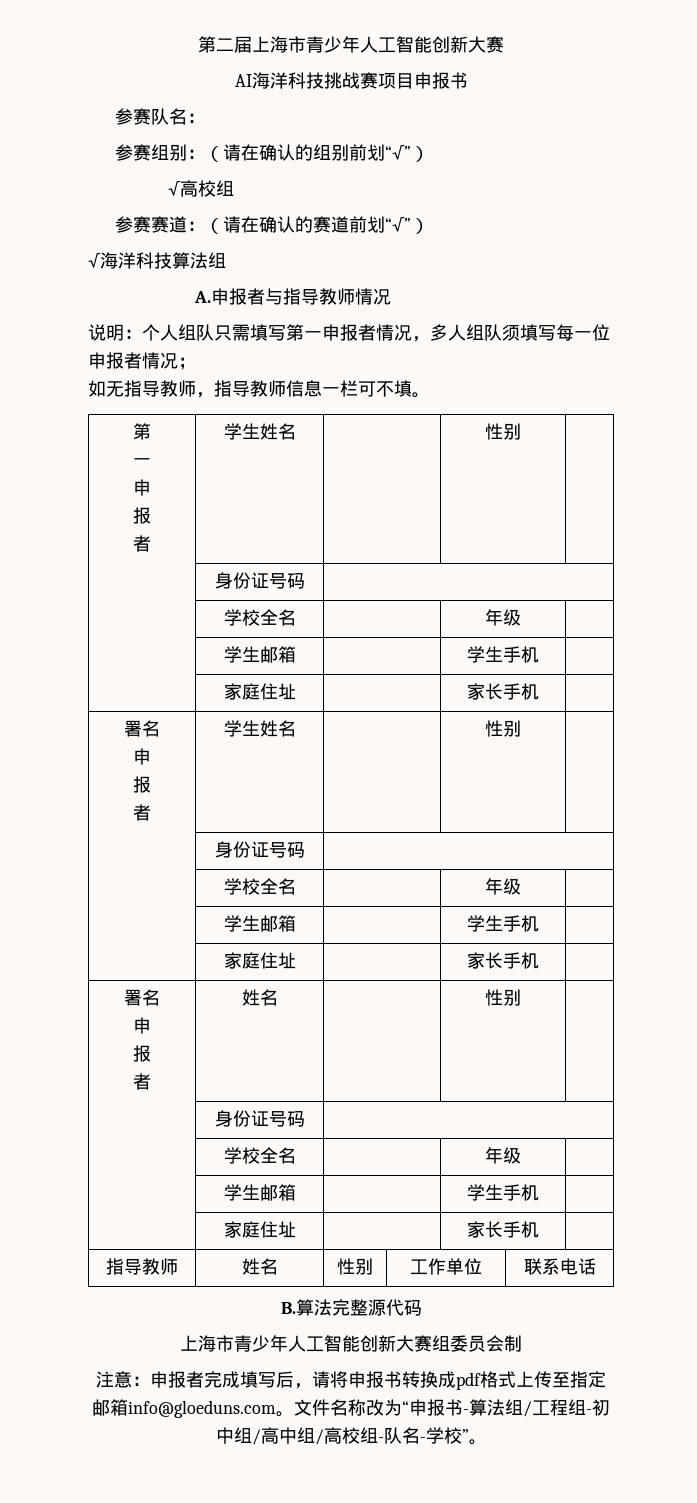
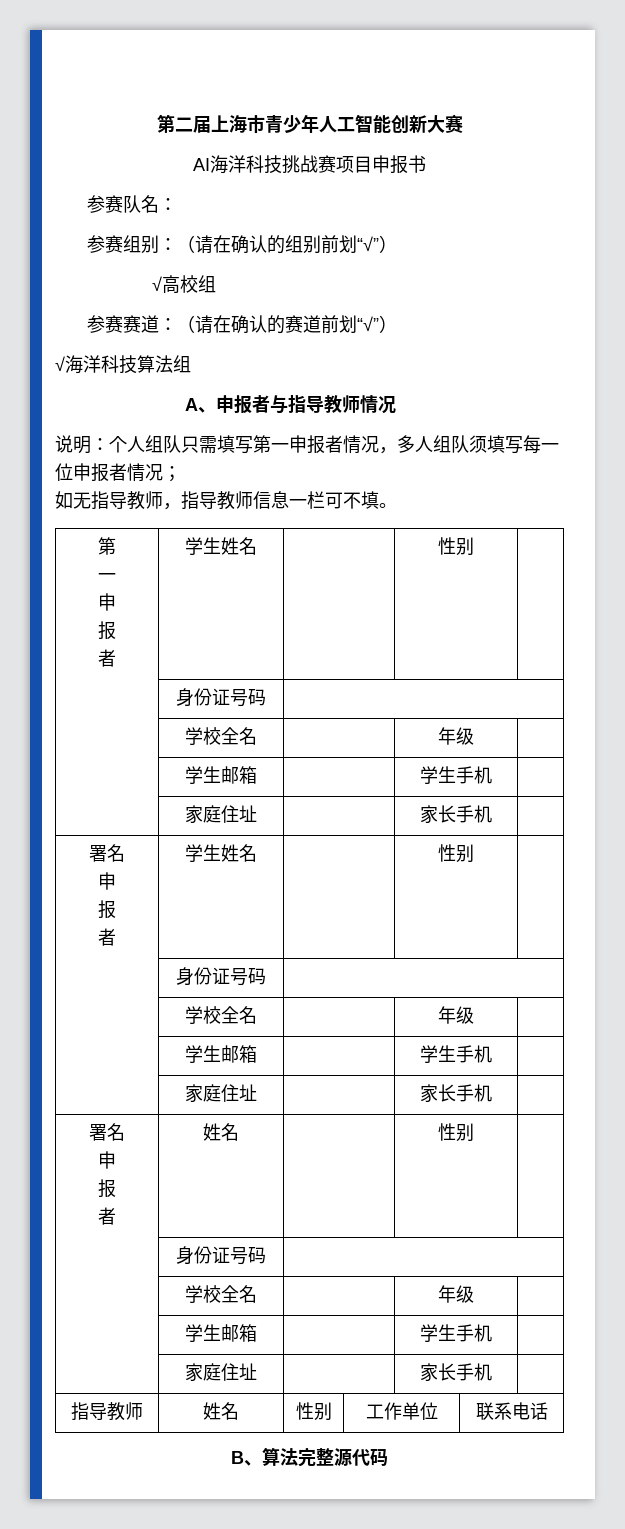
- A.申报者与指导教师情况
+ A、申报者与指导教师情况
- B.算法完整源代码
+ B、算法完整源代码
- 上海市青少年人工智能创新大赛组委员会制
- 注意：申报者完成填写后，请将申报书转换成pdf格式上传至指定邮箱info@gloeduns.com。文件名称改为“申报书-算法组/工程组-初中组/高中组/高校组-队名-学校”。

